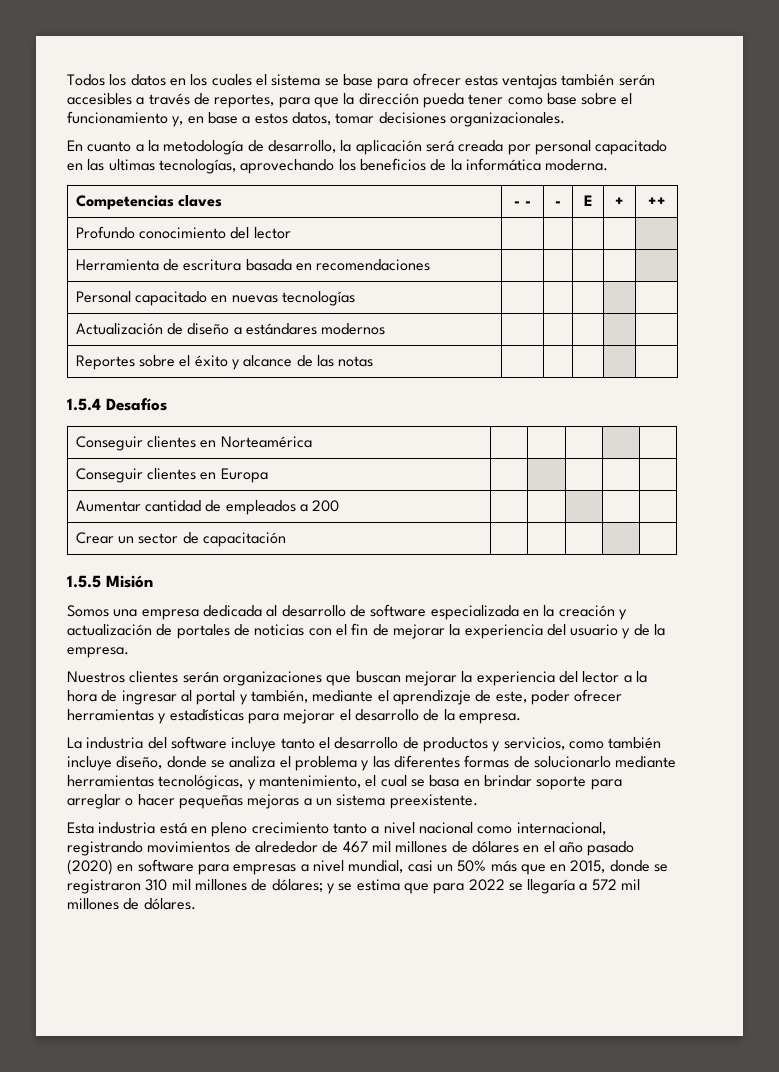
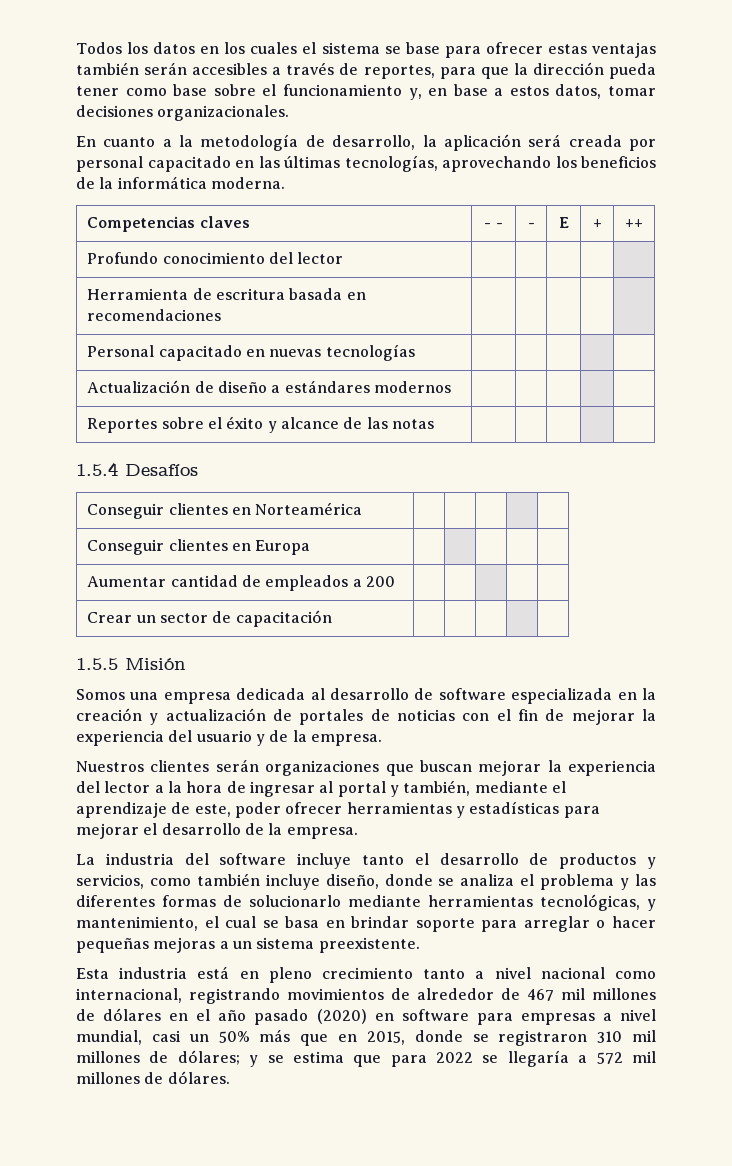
- En cuanto a la metodología de desarrollo, la aplicación será creada por personal capacitado en las ultimas tecnologías, aprovechando los beneficios de la informática moderna.
+ En cuanto a la metodología de desarrollo, la aplicación será creada por personal capacitado en las últimas tecnologías, aprovechando los beneficios de la informática moderna.

